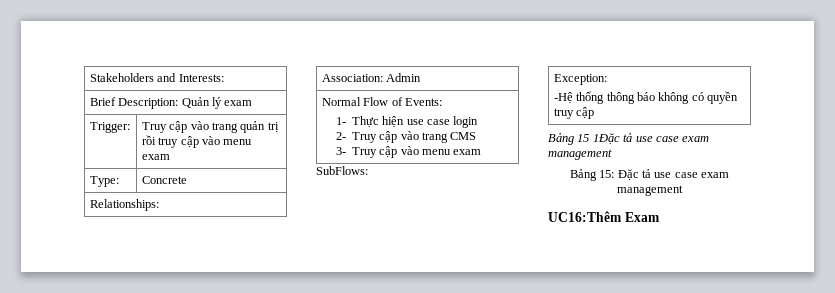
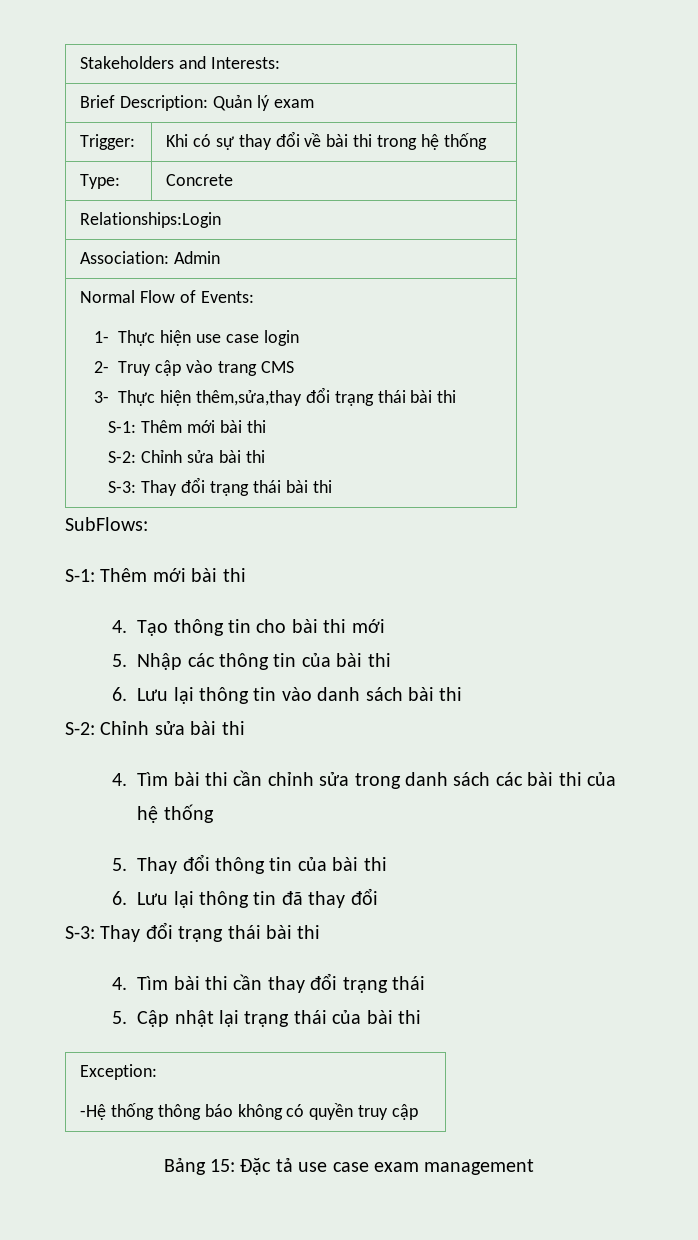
- Trigger: | Truy cập vào trang quản trị rồi truy cập vào menu exam
+ Trigger: | Khi có sự thay đổi về bài thi trong hệ thống
- Relationships:
+ Relationships:Login
- 3- Truy cập vào menu exam
+ 3- Thực hiện thêm,sửa,thay đổi trạng thái bài thi
+ S-1: Thêm mới bài thi
+ S-2: Chỉnh sửa bài thi
+ S-3: Thay đổi trạng thái bài thi
  SubFlows:
+ S-1: Thêm mới bài thi
+ 4. Tạo thông tin cho bài thi mới
+ 5. Nhập các thông tin của bài thi
+ 6. Lưu lại thông tin vào danh sách bài thi
+ S-2: Chỉnh sửa bài thi
+ 4. Tìm bài thi cần chỉnh sửa trong danh sách các bài thi của hệ thống
+ 5. Thay đổi thông tin của bài thi
+ 6. Lưu lại thông tin đã thay đổi
+ S-3: Thay đổi trạng thái bài thi
+ 4. Tìm bài thi cần thay đổi trạng thái
+ 5. Cập nhật lại trạng thái của bài thi
- Bảng 15 1Đặc tả use case exam management
- UC16:Thêm Exam

